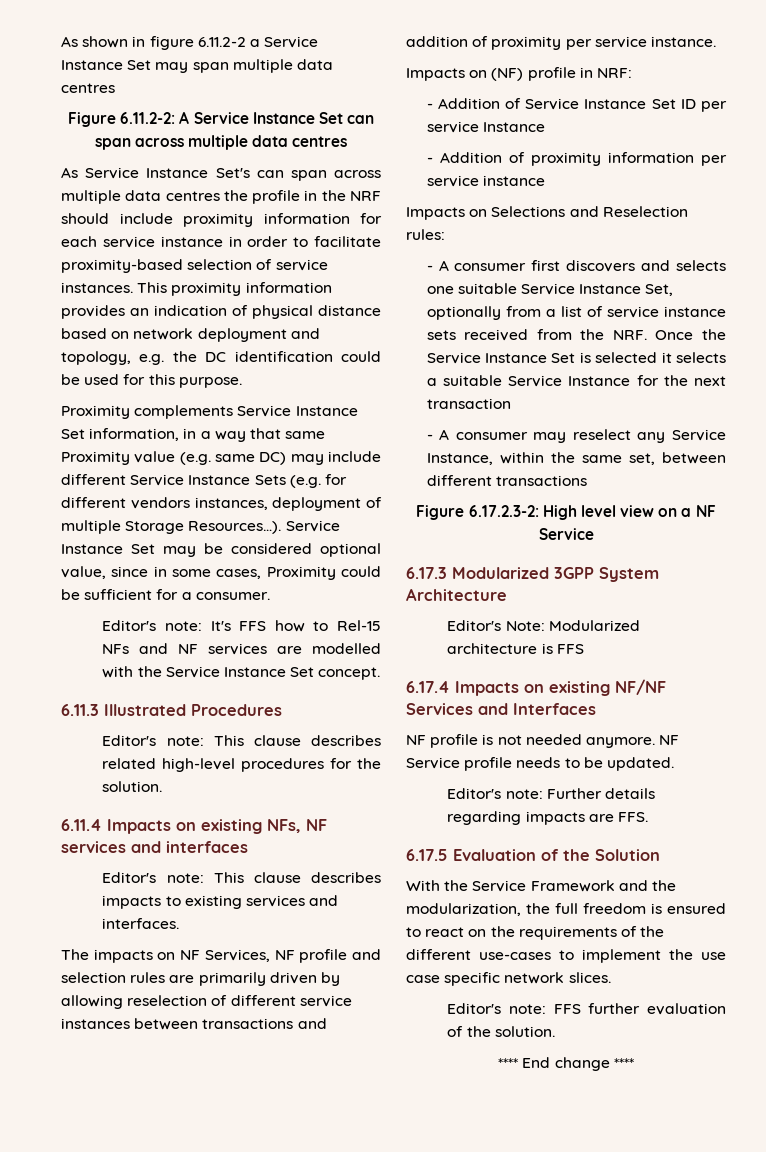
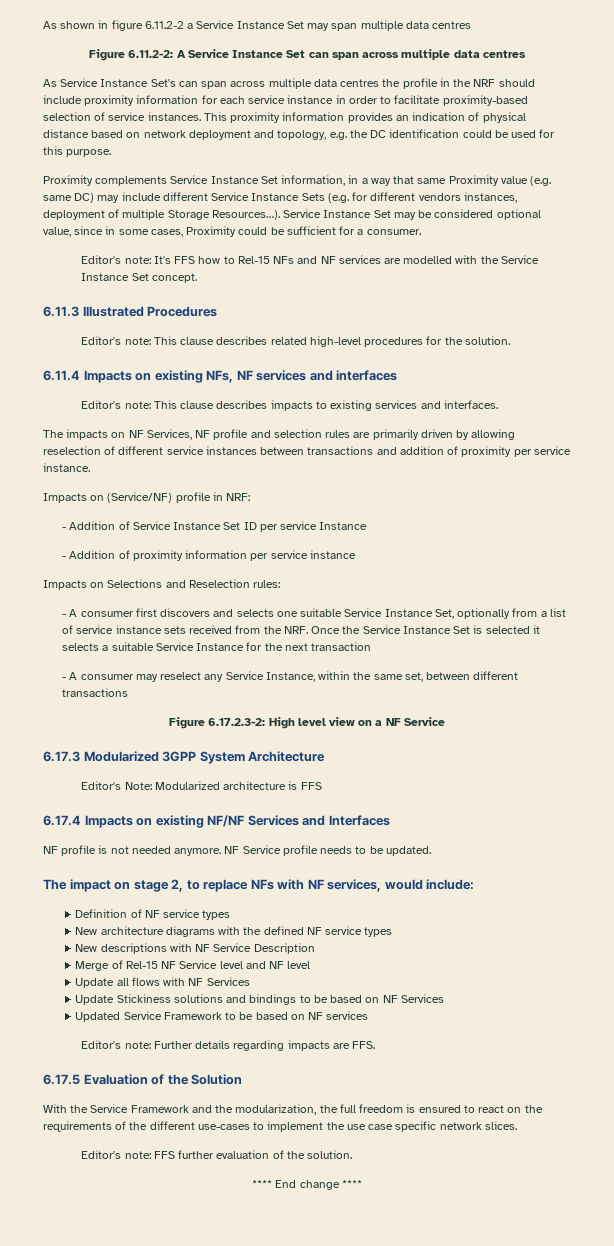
- Impacts on (NF) profile in NRF:
+ Impacts on (Service/NF) profile in NRF:
+ The impact on stage 2, to replace NFs with NF services, would include:
+ Definition of NF service types
+ New architecture diagrams with the defined NF service types
+ New descriptions with NF Service Description
+ Merge of Rel-15 NF Service level and NF level
+ Update all flows with NF Services
+ Update Stickiness solutions and bindings to be based on NF Services
+ Updated Service Framework to be based on NF services

